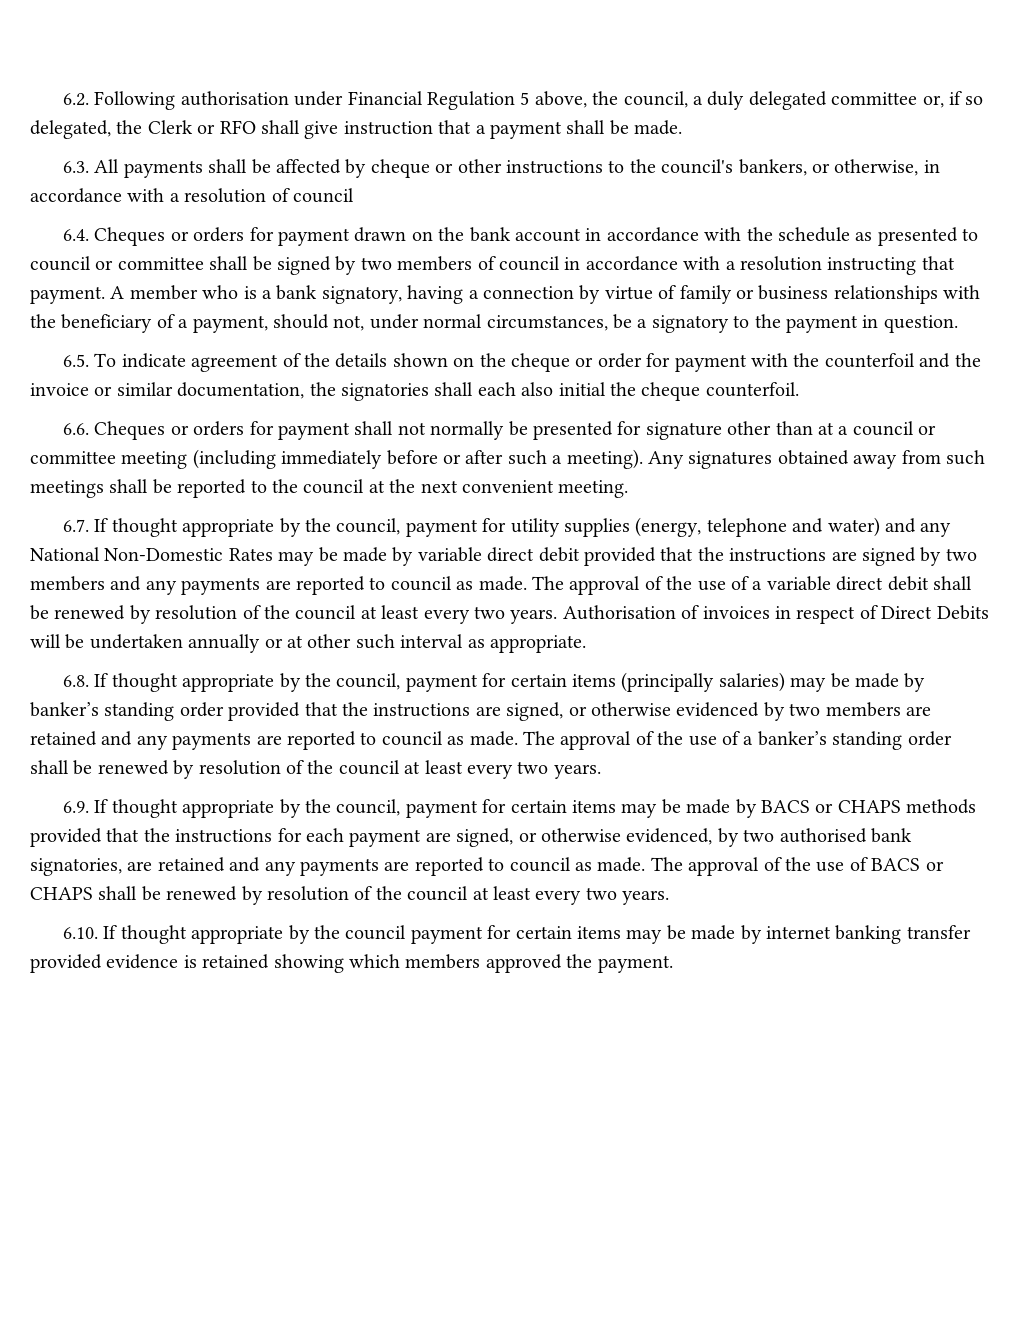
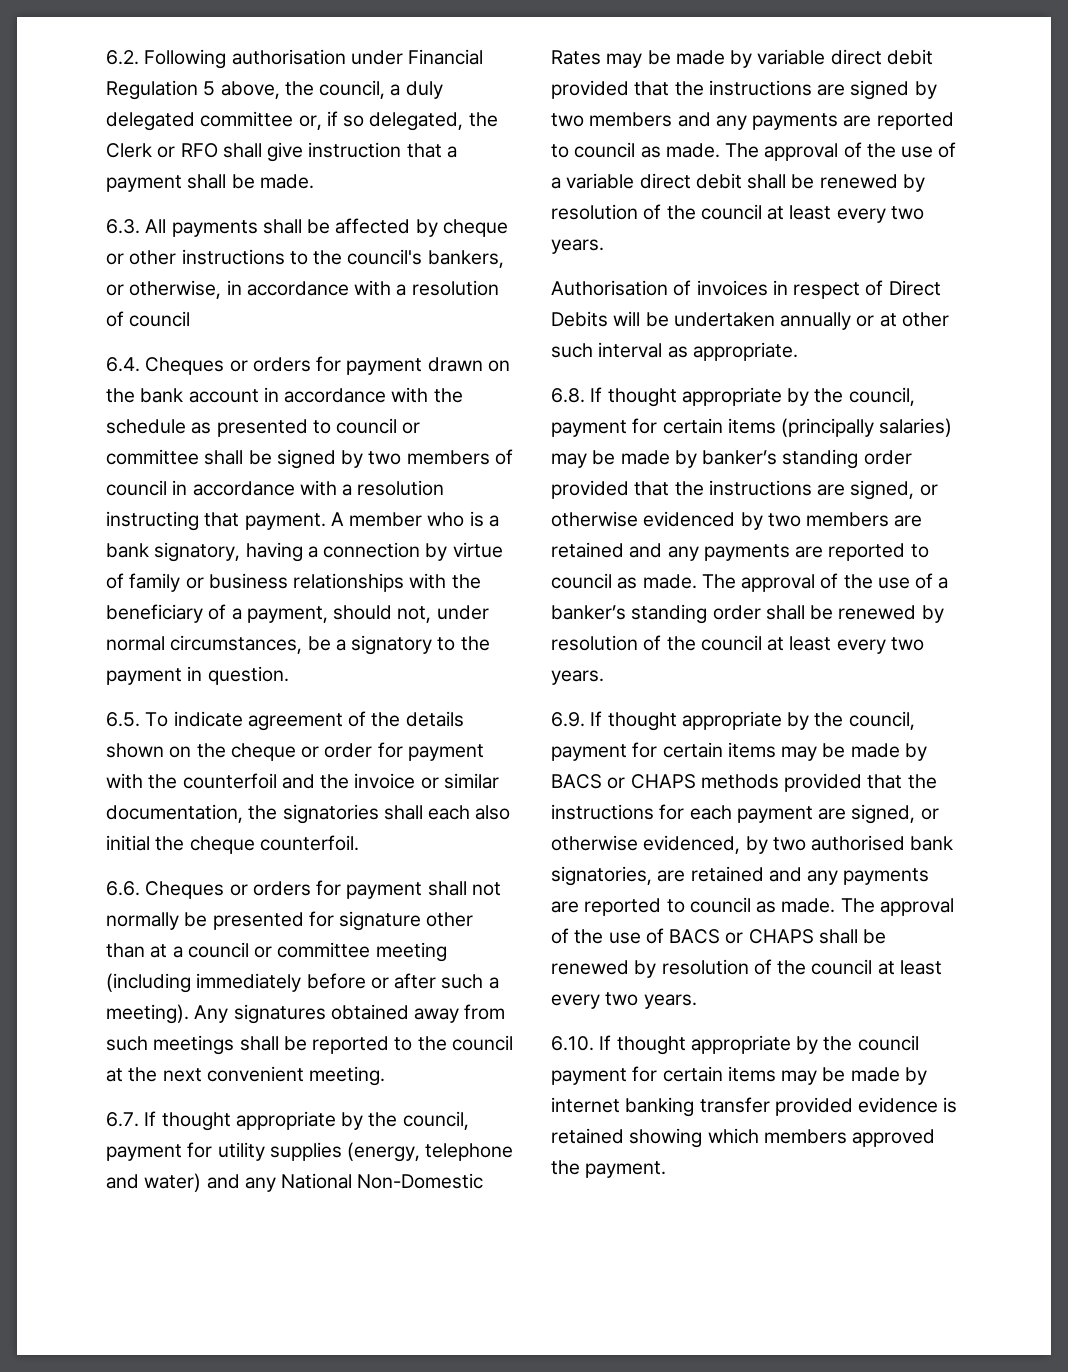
- The approval of the use of a variable direct debit shall be renewed by resolution of the council at least every two years. Authorisation of invoices in respect of Direct Debits will be undertaken annually or at other such interval as appropriate.
+ The approval of the use of a variable direct debit shall be renewed by resolution of the council at least every two years.
+ Authorisation of invoices in respect of Direct Debits will be undertaken annually or at other such interval as appropriate.

